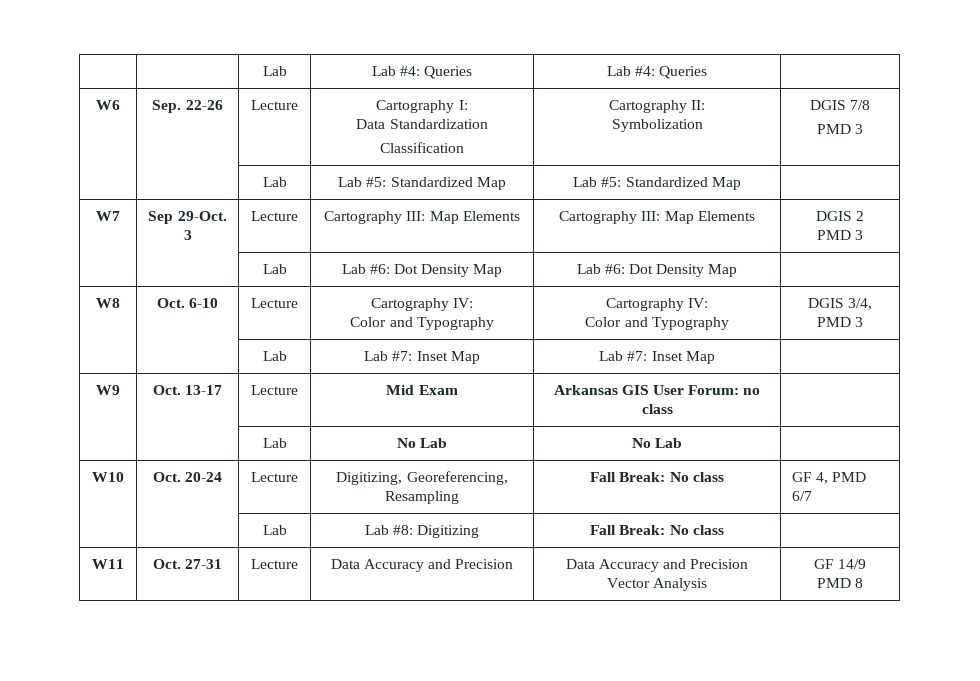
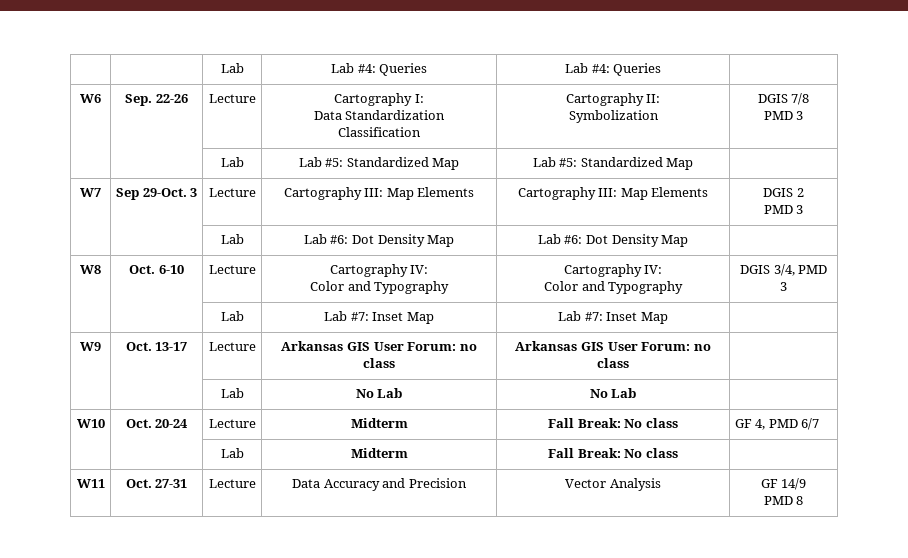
- W9 | Oct. 13-17 | Lecture | Mid Exam | Arkansas GIS User Forum: no class |
+ W9 | Oct. 13-17 | Lecture | Arkansas GIS User Forum: no class | Arkansas GIS User Forum: no class |
- W10 | Oct. 20-24 | Lecture | Digitizing, Georeferencing, Resampling | Fall Break: No class | GF 4, PMD 6/7
+ W10 | Oct. 20-24 | Lecture | Midterm | Fall Break: No class | GF 4, PMD 6/7
- | | Lab | Lab #8: Digitizing | Fall Break: No class |
+ | | Lab | Midterm | Fall Break: No class |
- W11 | Oct. 27-31 | Lecture | Data Accuracy and Precision | Data Accuracy and Precision Vector Analysis | GF 14/9
+ W11 | Oct. 27-31 | Lecture | Data Accuracy and Precision | Vector Analysis | GF 14/9

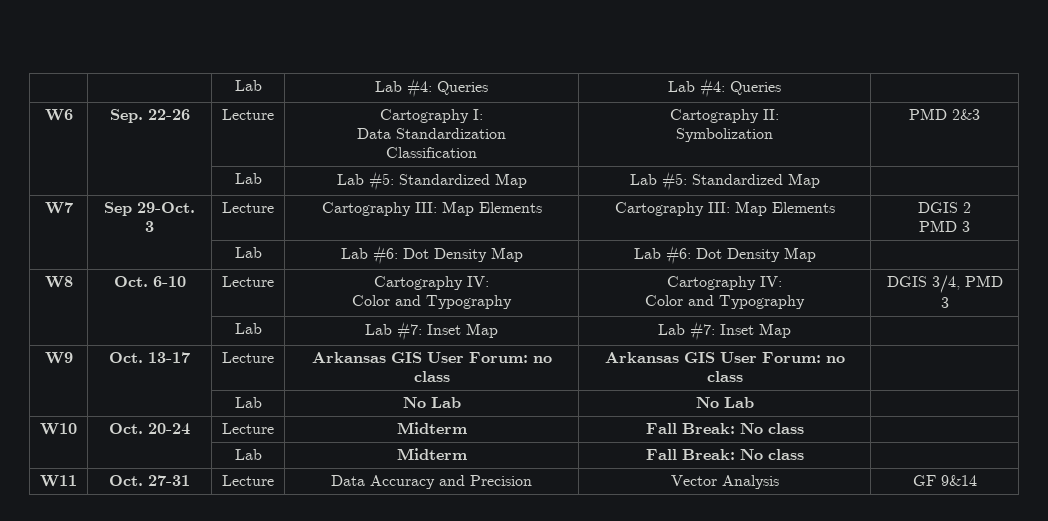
  W6 | Sep. 22-26 | Lecture | Cartography I:
  Data Standardization
  Classification | Cartography II:
- Symbolization | DGIS 7/8
- PMD 3
+ Symbolization | PMD 2&3
- W10 | Oct. 20-24 | Lecture | Midterm | Fall Break: No class | GF 4, PMD 6/7
+ W10 | Oct. 20-24 | Lecture | Midterm | Fall Break: No class |
- W11 | Oct. 27-31 | Lecture | Data Accuracy and Precision | Vector Analysis | GF 14/9
- PMD 8
+ W11 | Oct. 27-31 | Lecture | Data Accuracy and Precision | Vector Analysis | GF 9&14

